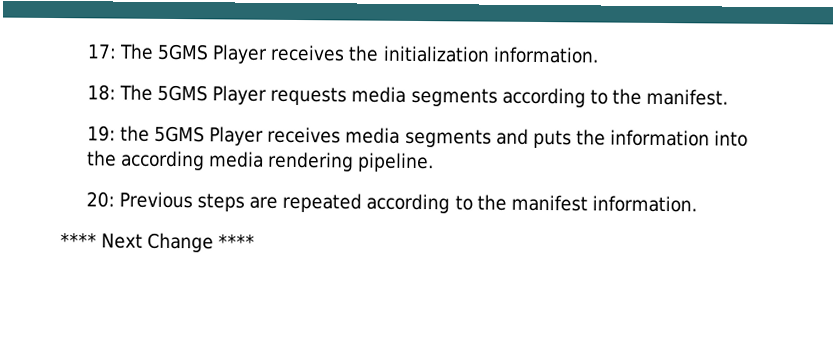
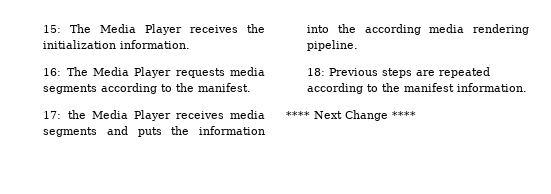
- 17: The 5GMS Player receives the initialization information.
+ 15: The Media Player receives the initialization information.
- 18: The 5GMS Player requests media segments according to the manifest.
+ 16: The Media Player requests media segments according to the manifest.
- 19: the 5GMS Player receives media segments and puts the information into the according media rendering pipeline.
+ 17: the Media Player receives media segments and puts the information into the according media rendering pipeline.
- 20: Previous steps are repeated according to the manifest information.
+ 18: Previous steps are repeated according to the manifest information.

